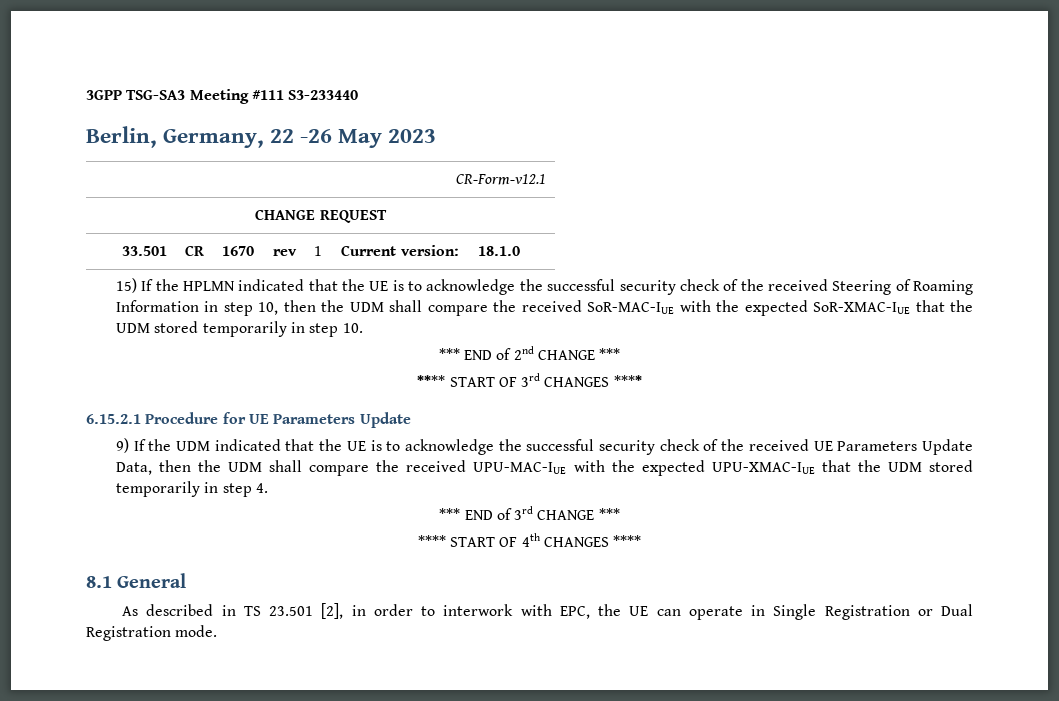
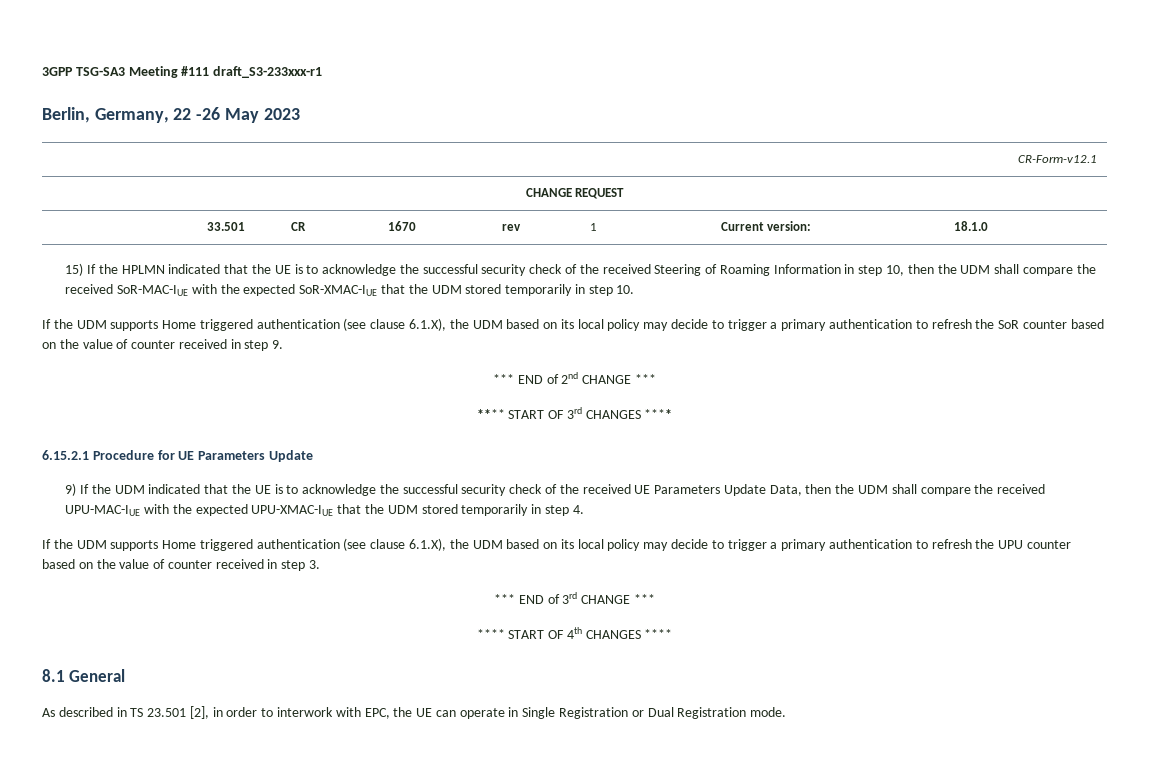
- 3GPP TSG-SA3 Meeting #111 S3-233440
+ 3GPP TSG-SA3 Meeting #111 draft_S3-233xxx-r1
+ If the UDM supports Home triggered authentication (see clause 6.1.X), the UDM based on its local policy may decide to trigger a primary authentication to refresh the SoR counter based on the value of counter received in step 9.
+ If the UDM supports Home triggered authentication (see clause 6.1.X), the UDM based on its local policy may decide to trigger a primary authentication to refresh the UPU counter based on the value of counter received in step 3.

